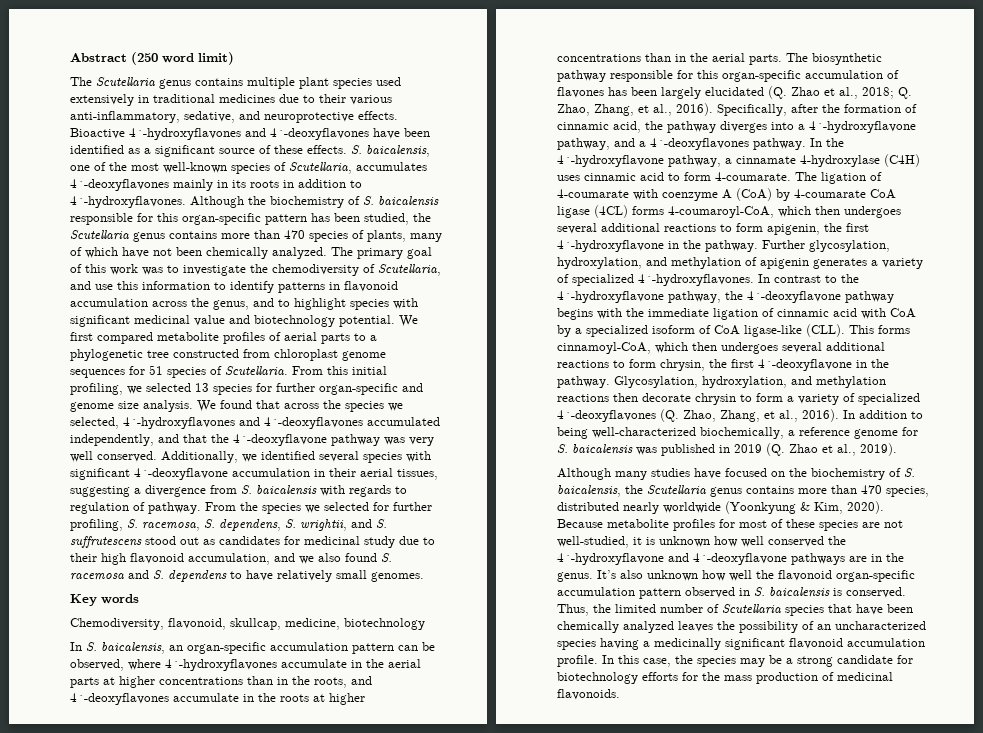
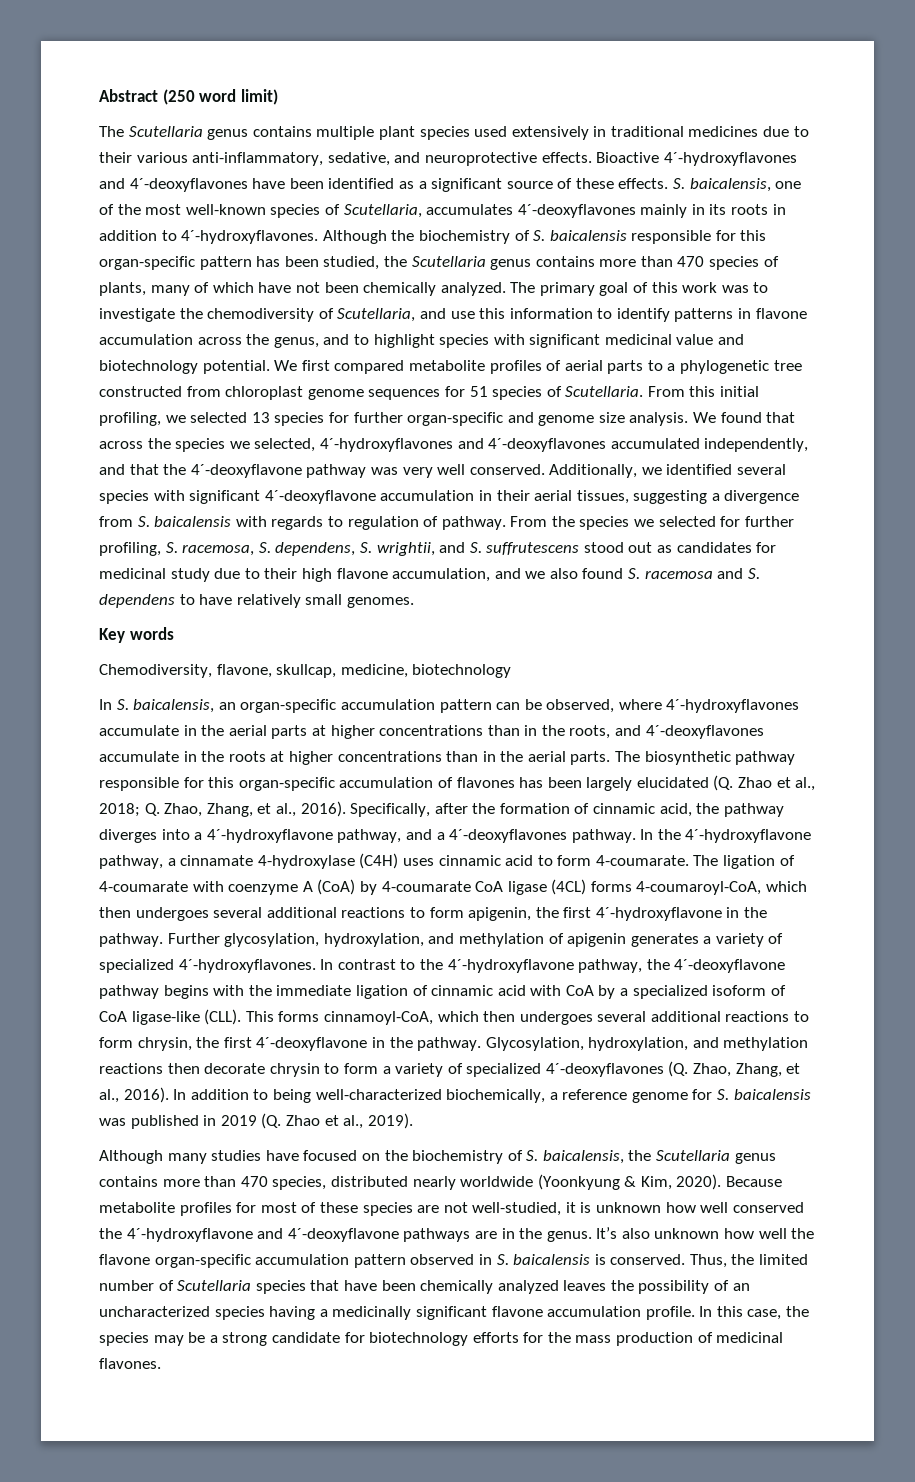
- The primary goal of this work was to investigate the chemodiversity of Scutellaria, and use this information to identify patterns in flavonoid accumulation across the genus, and to highlight species with significant medicinal value and biotechnology potential.
+ The primary goal of this work was to investigate the chemodiversity of Scutellaria, and use this information to identify patterns in flavone accumulation across the genus, and to highlight species with significant medicinal value and biotechnology potential.
- From the species we selected for further profiling, S. racemosa, S. dependens, S. wrightii, and S. suffrutescens stood out as candidates for medicinal study due to their high flavonoid accumulation, and we also found S. racemosa and S. dependens to have relatively small genomes.
+ From the species we selected for further profiling, S. racemosa, S. dependens, S. wrightii, and S. suffrutescens stood out as candidates for medicinal study due to their high flavone accumulation, and we also found S. racemosa and S. dependens to have relatively small genomes.
- Chemodiversity, flavonoid, skullcap, medicine, biotechnology
+ Chemodiversity, flavone, skullcap, medicine, biotechnology
- It’s also unknown how well the flavonoid organ-specific accumulation pattern observed in S. baicalensis is conserved.
+ It’s also unknown how well the flavone organ-specific accumulation pattern observed in S. baicalensis is conserved.
- Thus, the limited number of Scutellaria species that have been chemically analyzed leaves the possibility of an uncharacterized species having a medicinally significant flavonoid accumulation profile.
+ Thus, the limited number of Scutellaria species that have been chemically analyzed leaves the possibility of an uncharacterized species having a medicinally significant flavone accumulation profile.
- In this case, the species may be a strong candidate for biotechnology efforts for the mass production of medicinal flavonoids.
+ In this case, the species may be a strong candidate for biotechnology efforts for the mass production of medicinal flavones.

